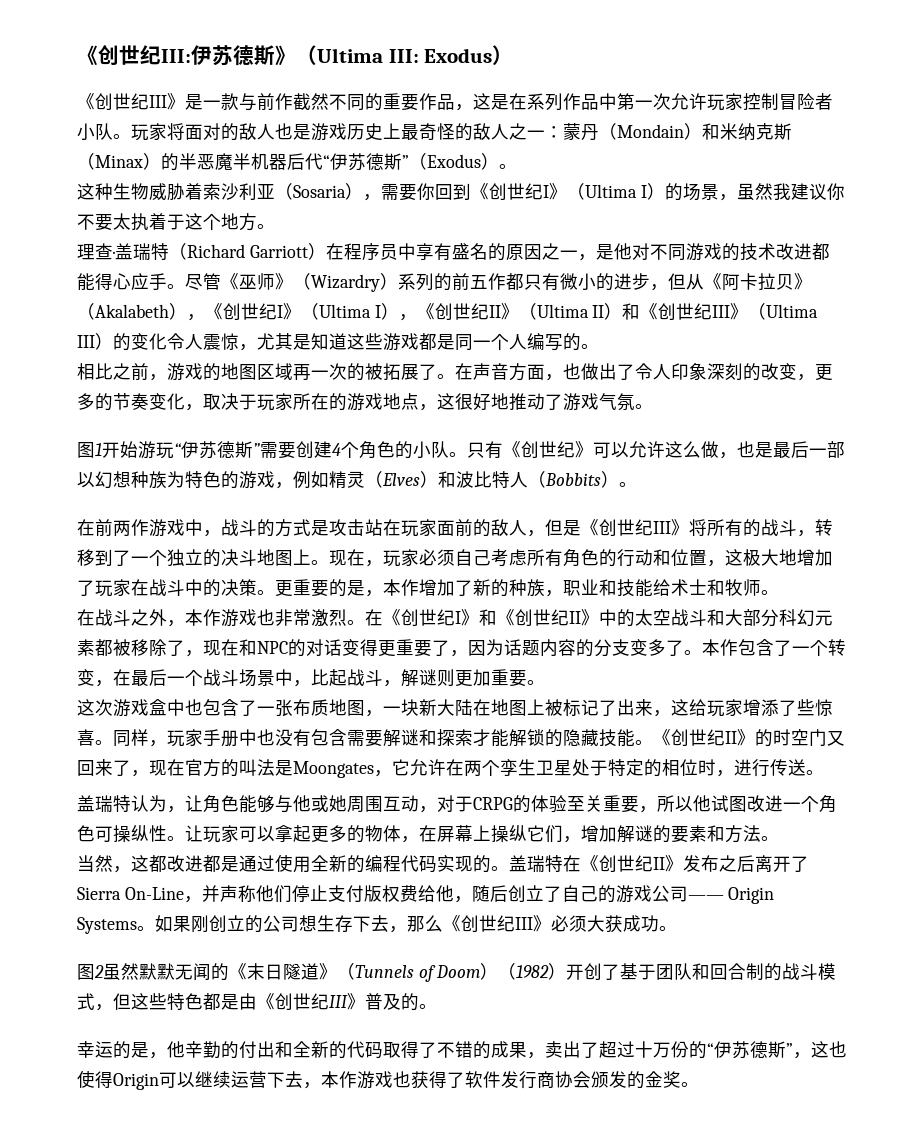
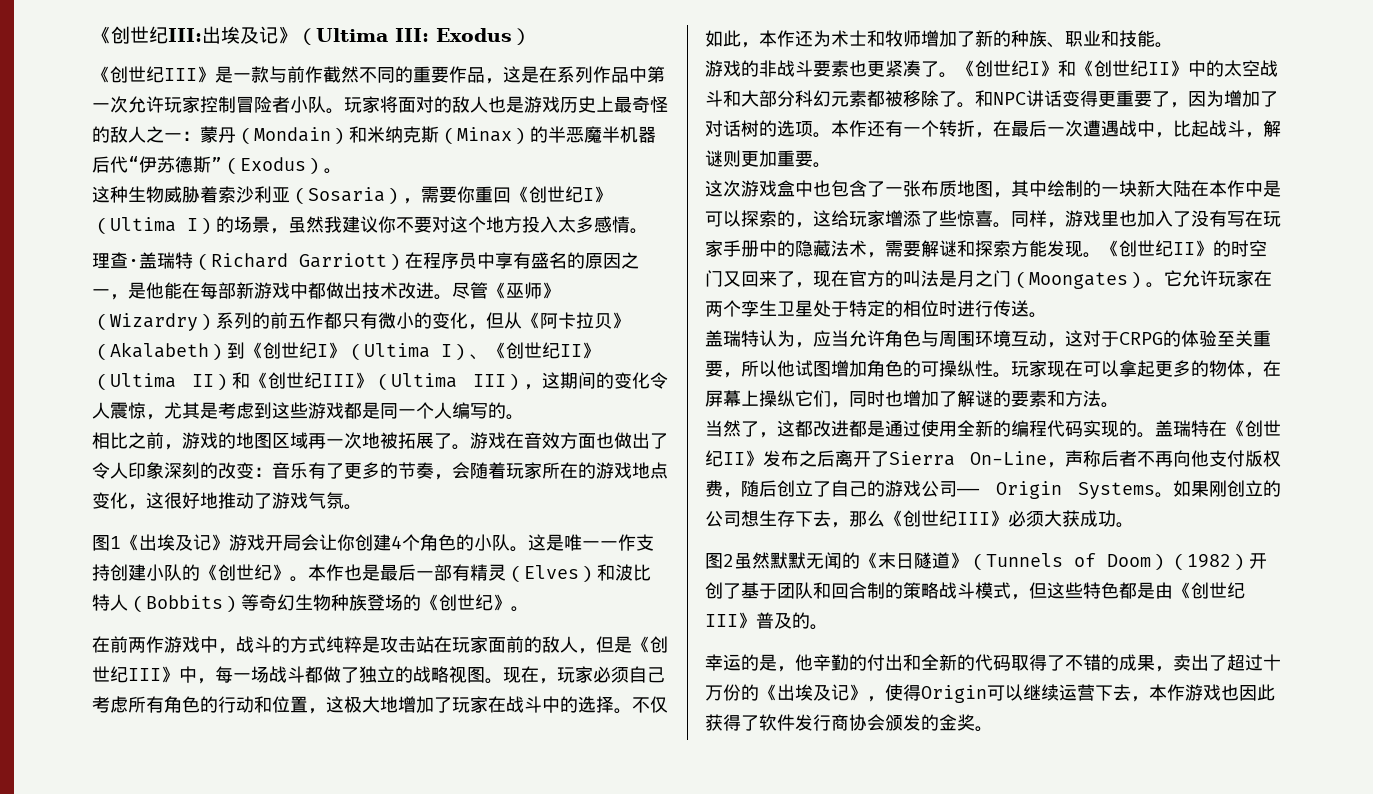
- 《创世纪III:伊苏德斯》（Ultima III: Exodus）
+ 《创世纪III:出埃及记》（Ultima III: Exodus）
- 这种生物威胁着索沙利亚（Sosaria），需要你回到《创世纪I》（Ultima I）的场景，虽然我建议你不要太执着于这个地方。
+ 这种生物威胁着索沙利亚（Sosaria），需要你重回《创世纪I》（Ultima I）的场景，虽然我建议你不要对这个地方投入太多感情。
- 理查·盖瑞特（Richard Garriott）在程序员中享有盛名的原因之一，是他对不同游戏的技术改进都能得心应手。
+ 理查·盖瑞特（Richard Garriott）在程序员中享有盛名的原因之一，是他能在每部新游戏中都做出技术改进。
- 尽管《巫师》（Wizardry）系列的前五作都只有微小的进步，但从《阿卡拉贝》（Akalabeth），《创世纪I》（Ultima I），《创世纪II》（Ultima II）和《创世纪III》（Ultima III）的变化令人震惊，尤其是知道这些游戏都是同一个人编写的。
+ 尽管《巫师》（Wizardry）系列的前五作都只有微小的变化，但从《阿卡拉贝》（Akalabeth）到《创世纪I》（Ultima I）、《创世纪II》（Ultima II）和《创世纪III》（Ultima III），这期间的变化令人震惊，尤其是考虑到这些游戏都是同一个人编写的。
- 相比之前，游戏的地图区域再一次的被拓展了。
+ 相比之前，游戏的地图区域再一次地被拓展了。
- 在声音方面，也做出了令人印象深刻的改变，更多的节奏变化，取决于玩家所在的游戏地点，这很好地推动了游戏气氛。
+ 游戏在音效方面也做出了令人印象深刻的改变：音乐有了更多的节奏，会随着玩家所在的游戏地点变化，这很好地推动了游戏气氛。
- 图1开始游玩“伊苏德斯”需要创建4个角色的小队。
+ 图1《出埃及记》游戏开局会让你创建4个角色的小队。
- 只有《创世纪》可以允许这么做，也是最后一部以幻想种族为特色的游戏，例如精灵（Elves）和波比特人（Bobbits）。
+ 这是唯一一作支持创建小队的《创世纪》。本作也是最后一部有精灵（Elves）和波比特人（Bobbits）等奇幻生物种族登场的《创世纪》。
- 在前两作游戏中，战斗的方式是攻击站在玩家面前的敌人，但是《创世纪III》将所有的战斗，转移到了一个独立的决斗地图上。
+ 在前两作游戏中，战斗的方式纯粹是攻击站在玩家面前的敌人，但是《创世纪III》中，每一场战斗都做了独立的战略视图。
- 现在，玩家必须自己考虑所有角色的行动和位置，这极大地增加了玩家在战斗中的决策。更重要的是，本作增加了新的种族，职业和技能给术士和牧师。
- 在战斗之外，本作游戏也非常激烈。在《创世纪I》和《创世纪II》中的太空战斗和大部分科幻元素都被移除了，现在和NPC的对话变得更重要了，因为话题内容的分支变多了。本作包含了一个转变，在最后一个战斗场景中，比起战斗，解谜则更加重要。
+ 现在，玩家必须自己考虑所有角色的行动和位置，这极大地增加了玩家在战斗中的选择。不仅如此，本作还为术士和牧师增加了新的种族、职业和技能。
+ 游戏的非战斗要素也更紧凑了。《创世纪I》和《创世纪II》中的太空战斗和大部分科幻元素都被移除了。和NPC讲话变得更重要了，因为增加了对话树的选项。本作还有一个转折，在最后一次遭遇战中，比起战斗，解谜则更加重要。
- 这次游戏盒中也包含了一张布质地图，一块新大陆在地图上被标记了出来，这给玩家增添了些惊喜。
+ 这次游戏盒中也包含了一张布质地图，其中绘制的一块新大陆在本作中是可以探索的，这给玩家增添了些惊喜。
- 同样，玩家手册中也没有包含需要解谜和探索才能解锁的隐藏技能。
+ 同样，游戏里也加入了没有写在玩家手册中的隐藏法术，需要解谜和探索方能发现。
- 《创世纪II》的时空门又回来了，现在官方的叫法是Moongates，它允许在两个孪生卫星处于特定的相位时，进行传送。
+ 《创世纪II》的时空门又回来了，现在官方的叫法是月之门（Moongates）。它允许玩家在两个孪生卫星处于特定的相位时进行传送。
- 盖瑞特认为，让角色能够与他或她周围互动，对于CRPG的体验至关重要，所以他试图改进一个角色可操纵性。
+ 盖瑞特认为，应当允许角色与周围环境互动，这对于CRPG的体验至关重要，所以他试图增加角色的可操纵性。
- 让玩家可以拿起更多的物体，在屏幕上操纵它们，增加解谜的要素和方法。
+ 玩家现在可以拿起更多的物体，在屏幕上操纵它们，同时也增加了解谜的要素和方法。
- 当然，这都改进都是通过使用全新的编程代码实现的。
+ 当然了，这都改进都是通过使用全新的编程代码实现的。
- 盖瑞特在《创世纪II》发布之后离开了Sierra On-Line，并声称他们停止支付版权费给他，随后创立了自己的游戏公司—— Origin Systems。
+ 盖瑞特在《创世纪II》发布之后离开了Sierra On-Line，声称后者不再向他支付版权费，随后创立了自己的游戏公司—— Origin Systems。
- 图2虽然默默无闻的《末日隧道》（Tunnels of Doom）（1982）开创了基于团队和回合制的战斗模式，但这些特色都是由《创世纪III》普及的。
+ 图2虽然默默无闻的《末日隧道》（Tunnels of Doom）（1982）开创了基于团队和回合制的策略战斗模式，但这些特色都是由《创世纪III》普及的。
- 幸运的是，他辛勤的付出和全新的代码取得了不错的成果，卖出了超过十万份的“伊苏德斯”，这也使得Origin可以继续运营下去，本作游戏也获得了软件发行商协会颁发的金奖。
+ 幸运的是，他辛勤的付出和全新的代码取得了不错的成果，卖出了超过十万份的《出埃及记》，使得Origin可以继续运营下去，本作游戏也因此获得了软件发行商协会颁发的金奖。

